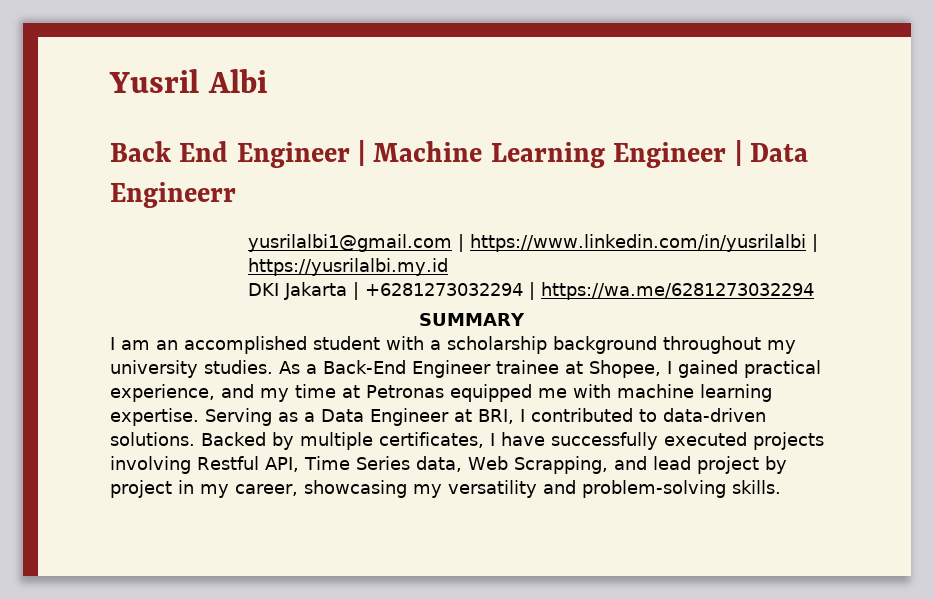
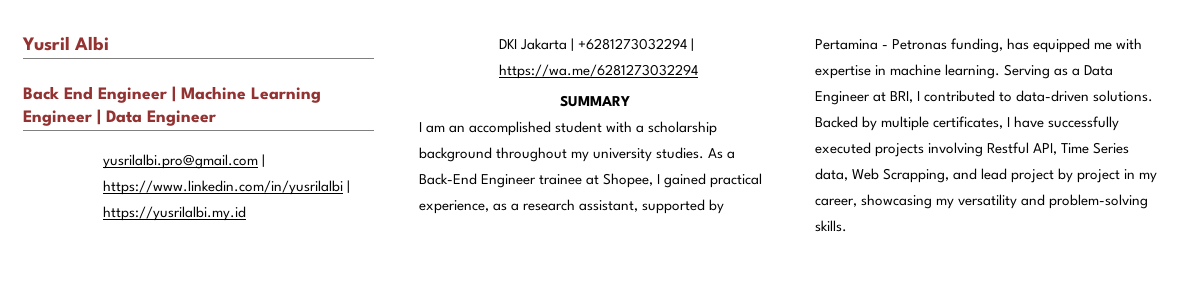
- Back End Engineer | Machine Learning Engineer | Data Engineerr
- yusrilalbi1@gmail.com | https://www.linkedin.com/in/yusrilalbi | https://yusrilalbi.my.id
+ Back End Engineer | Machine Learning Engineer | Data Engineer
+ yusrilalbi.pro@gmail.com | https://www.linkedin.com/in/yusrilalbi | https://yusrilalbi.my.id
- As a Back-End Engineer trainee at Shopee, I gained practical experience, and my time at Petronas equipped me with machine learning expertise.
+ As a Back-End Engineer trainee at Shopee, I gained practical experience, as a research assistant, supported by Pertamina - Petronas funding, has equipped me with expertise in machine learning.

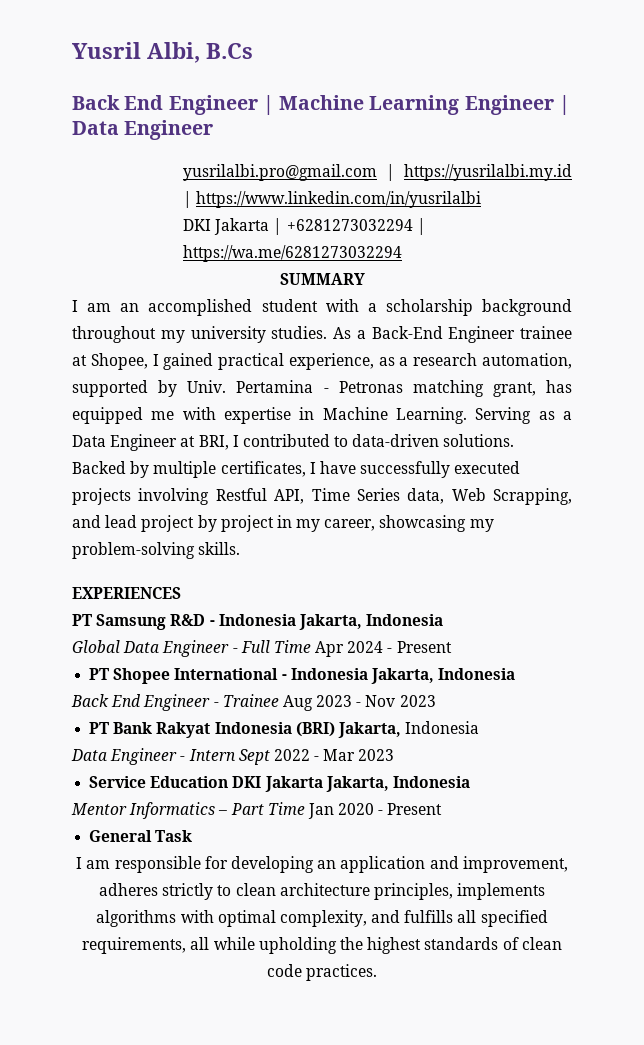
- Yusril Albi
+ Yusril Albi, B.Cs
- yusrilalbi.pro@gmail.com | https://www.linkedin.com/in/yusrilalbi | https://yusrilalbi.my.id
+ yusrilalbi.pro@gmail.com | https://yusrilalbi.my.id | https://www.linkedin.com/in/yusrilalbi
- As a Back-End Engineer trainee at Shopee, I gained practical experience, as a research assistant, supported by Pertamina - Petronas funding, has equipped me with expertise in machine learning.
+ As a Back-End Engineer trainee at Shopee, I gained practical experience, as a research automation, supported by Univ. Pertamina - Petronas matching grant, has equipped me with expertise in Machine Learning.
- Backed by multiple certificates, I have successfully executed projects involving Restful API, Time Series data, Web Scrapping, and lead project by project in my career, showcasing my versatility and problem-solving skills.
+ Backed by multiple certificates, I have successfully executed projects involving Restful API, Time Series data, Web Scrapping, and lead project by project in my career, showcasing my problem-solving skills.
+ EXPERIENCES
+ PT Samsung R&D - Indonesia Jakarta, Indonesia
+ Global Data Engineer - Full Time Apr 2024 - Present
+ PT Shopee International - Indonesia Jakarta, Indonesia
+ Back End Engineer - Trainee Aug 2023 - Nov 2023
+ PT Bank Rakyat Indonesia (BRI) Jakarta, Indonesia
+ Data Engineer - Intern Sept 2022 - Mar 2023
+ Service Education DKI Jakarta Jakarta, Indonesia
+ Mentor Informatics – Part Time Jan 2020 - Present
+ General Task
+ I am responsible for developing an application and improvement, adheres strictly to clean architecture principles, implements algorithms with optimal complexity, and fulfills all specified requirements, all while upholding the highest standards of clean code practices.

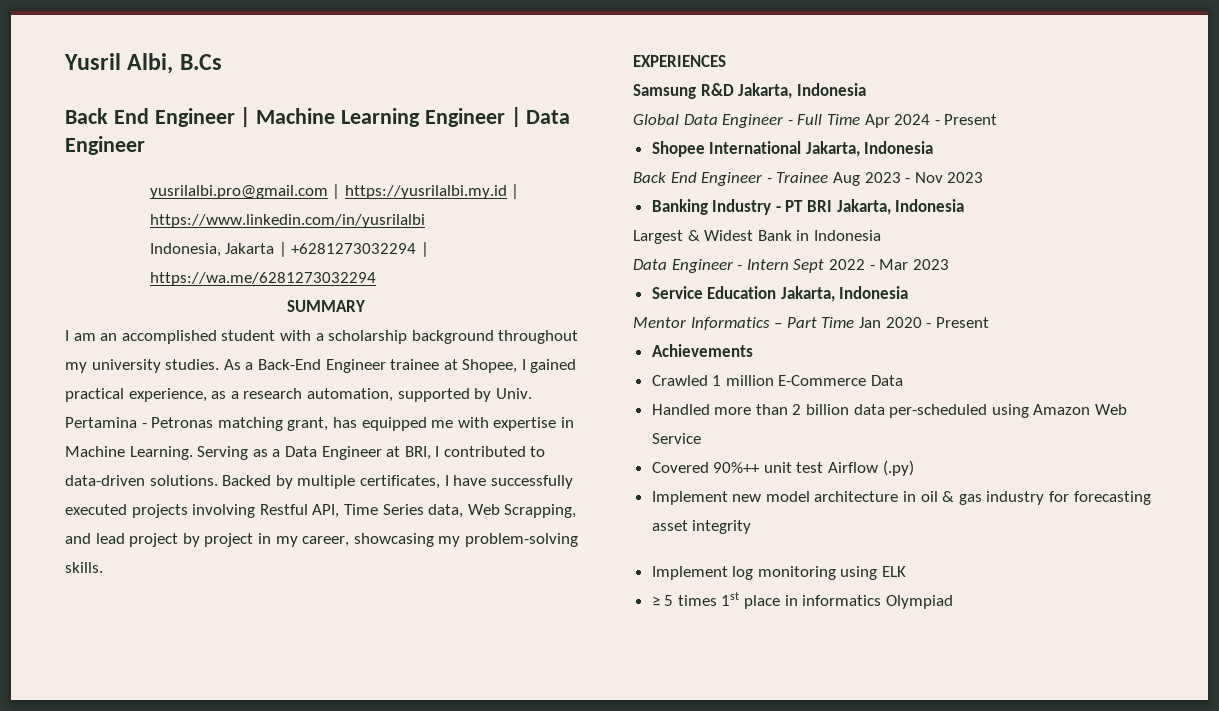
- DKI Jakarta | +6281273032294 | https://wa.me/6281273032294
+ Indonesia, Jakarta | +6281273032294 | https://wa.me/6281273032294
- PT Samsung R&D - Indonesia Jakarta, Indonesia
+ Samsung R&D Jakarta, Indonesia
- PT Shopee International - Indonesia Jakarta, Indonesia
+ Shopee International Jakarta, Indonesia
- PT Bank Rakyat Indonesia (BRI) Jakarta, Indonesia
+ Banking Industry - PT BRI Jakarta, Indonesia
+ Largest & Widest Bank in Indonesia
- Service Education DKI Jakarta Jakarta, Indonesia
+ Service Education Jakarta, Indonesia
- General Task
- I am responsible for developing an application and improvement, adheres strictly to clean architecture principles, implements algorithms with optimal complexity, and fulfills all specified requirements, all while upholding the highest standards of clean code practices.
+ Achievements
+ Crawled 1 million E-Commerce Data
+ Handled more than 2 billion data per-scheduled using Amazon Web Service
+ Covered 90%++ unit test Airflow (.py)
+ Implement new model architecture in oil & gas industry for forecasting asset integrity
+ Implement log monitoring using ELK
+ ≥ 5 times 1st place in informatics Olympiad

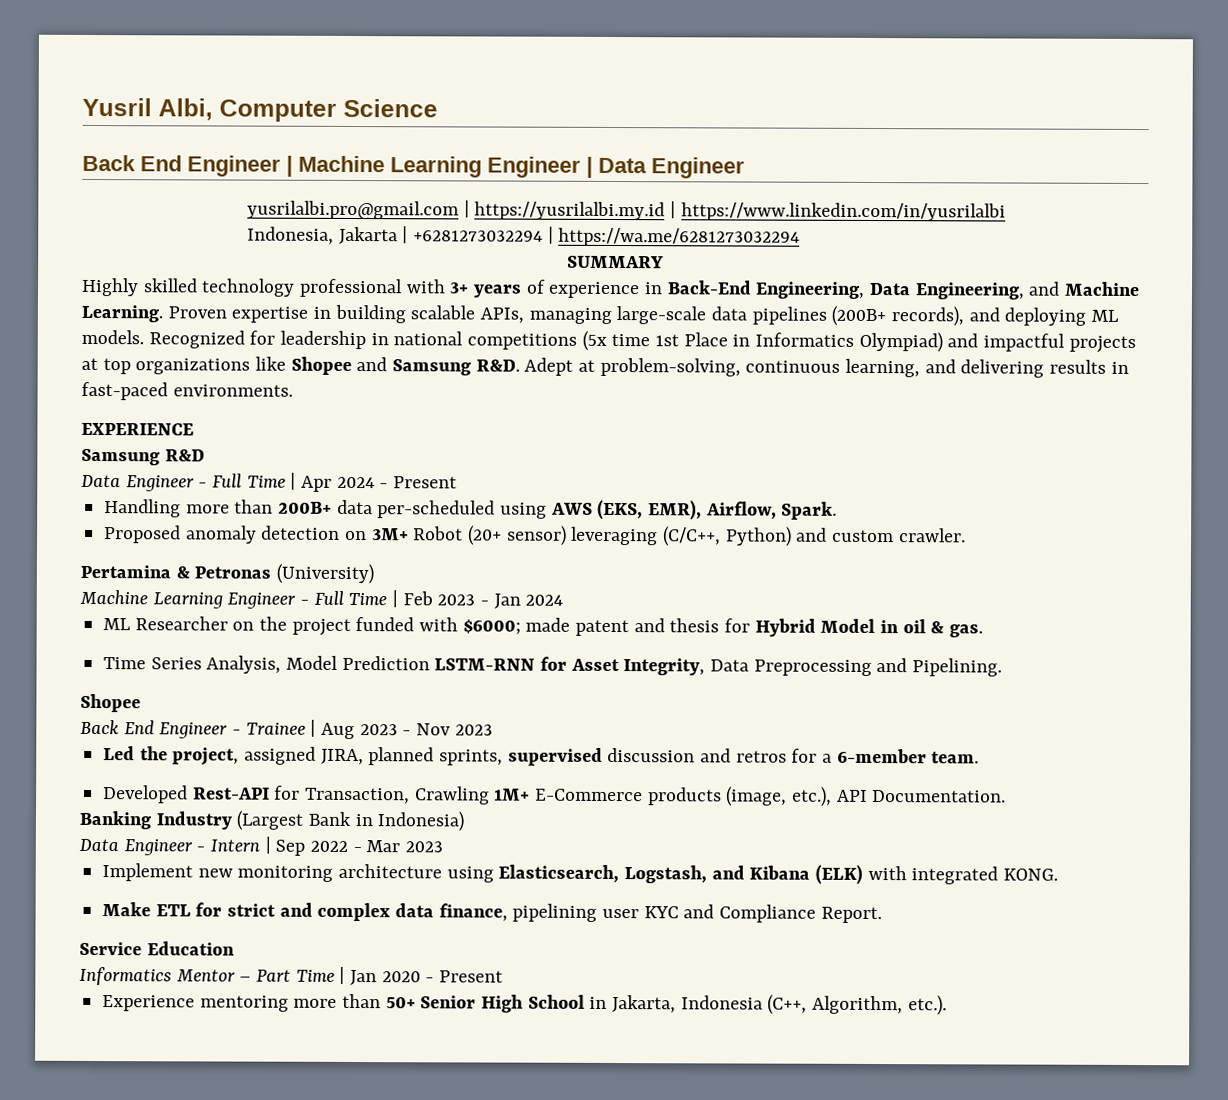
- Yusril Albi, B.Cs
+ Yusril Albi, Computer Science
- I am an accomplished student with a scholarship background throughout my university studies. As a Back-End Engineer trainee at Shopee, I gained practical experience, as a research automation, supported by Univ. Pertamina - Petronas matching grant, has equipped me with expertise in Machine Learning. Serving as a Data Engineer at BRI, I contributed to data-driven solutions. Backed by multiple certificates, I have successfully executed projects involving Restful API, Time Series data, Web Scrapping, and lead project by project in my career, showcasing my problem-solving skills.
- EXPERIENCES
+ Highly skilled technology professional with 3+ years of experience in Back-End Engineering, Data Engineering, and Machine Learning. Proven expertise in building scalable APIs, managing large-scale data pipelines (200B+ records), and deploying ML models. Recognized for leadership in national competitions (5x time 1st Place in Informatics Olympiad) and impactful projects at top organizations like Shopee and Samsung R&D. Adept at problem-solving, continuous learning, and delivering results in fast-paced environments.
+ EXPERIENCE
- Samsung R&D Jakarta, Indonesia
- Global Data Engineer - Full Time Apr 2024 - Present
+ Samsung R&D
+ Data Engineer - Full Time | Apr 2024 - Present
- Shopee International Jakarta, Indonesia
+ Handling more than 200B+ data per-scheduled using AWS (EKS, EMR), Airflow, Spark.
+ Proposed anomaly detection on 3M+ Robot (20+ sensor) leveraging (C/C++, Python) and custom crawler.
+ Pertamina & Petronas (University)
+ Machine Learning Engineer - Full Time | Feb 2023 - Jan 2024
+ ML Researcher on the project funded with $6000; made patent and thesis for Hybrid Model in oil & gas.
+ Time Series Analysis, Model Prediction LSTM-RNN for Asset Integrity, Data Preprocessing and Pipelining.
+ Shopee
- Back End Engineer - Trainee Aug 2023 - Nov 2023
+ Back End Engineer - Trainee | Aug 2023 - Nov 2023
- Banking Industry - PT BRI Jakarta, Indonesia
- Largest & Widest Bank in Indonesia
+ Led the project, assigned JIRA, planned sprints, supervised discussion and retros for a 6-member team.
+ Developed Rest-API for Transaction, Crawling 1M+ E-Commerce products (image, etc.), API Documentation.
+ Banking Industry (Largest Bank in Indonesia)
- Data Engineer - Intern Sept 2022 - Mar 2023
+ Data Engineer - Intern | Sep 2022 - Mar 2023
- Service Education Jakarta, Indonesia
- Mentor Informatics – Part Time Jan 2020 - Present
+ Implement new monitoring architecture using Elasticsearch, Logstash, and Kibana (ELK) with integrated KONG.
+ Make ETL for strict and complex data finance, pipelining user KYC and Compliance Report.
+ Service Education
+ Informatics Mentor – Part Time | Jan 2020 - Present
- Achievements
- Crawled 1 million E-Commerce Data
- Handled more than 2 billion data per-scheduled using Amazon Web Service
- Covered 90%++ unit test Airflow (.py)
- Implement new model architecture in oil & gas industry for forecasting asset integrity
- Implement log monitoring using ELK
- ≥ 5 times 1st place in informatics Olympiad
+ Experience mentoring more than 50+ Senior High School in Jakarta, Indonesia (C++, Algorithm, etc.).

